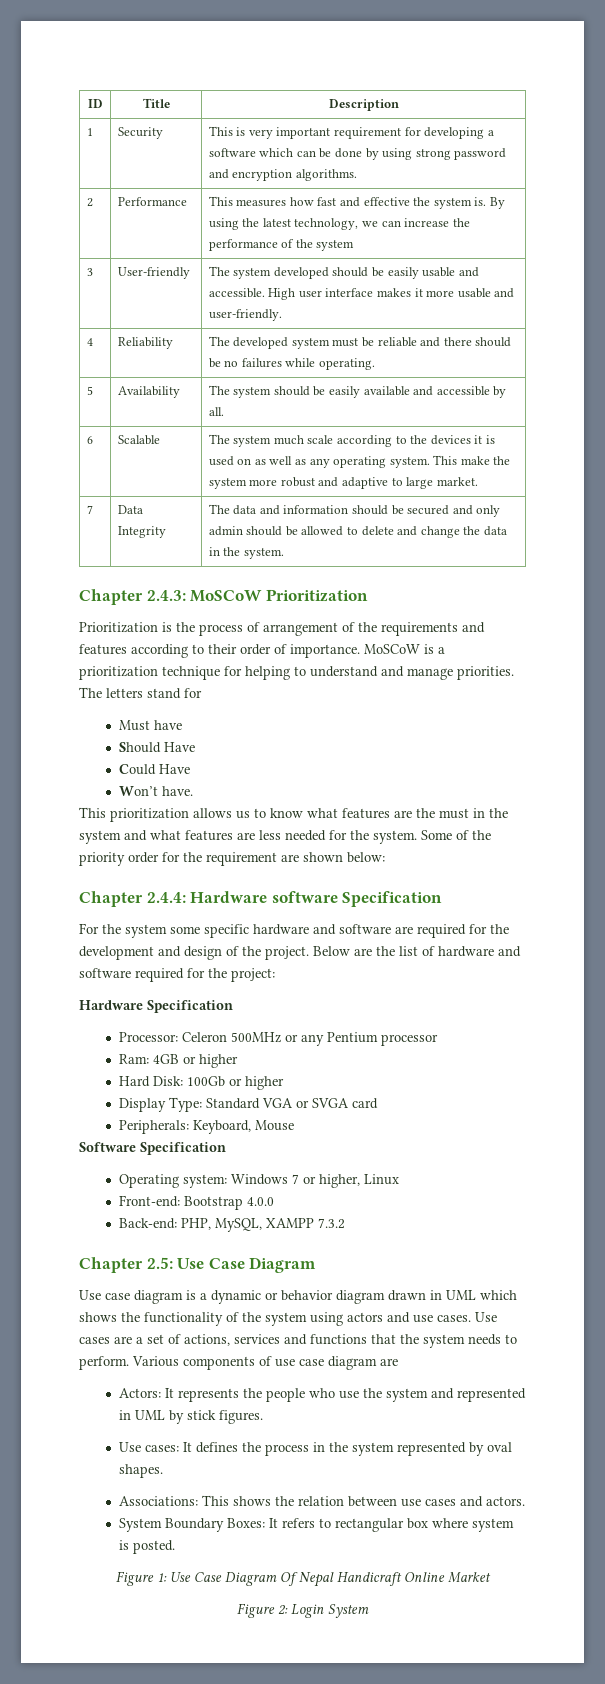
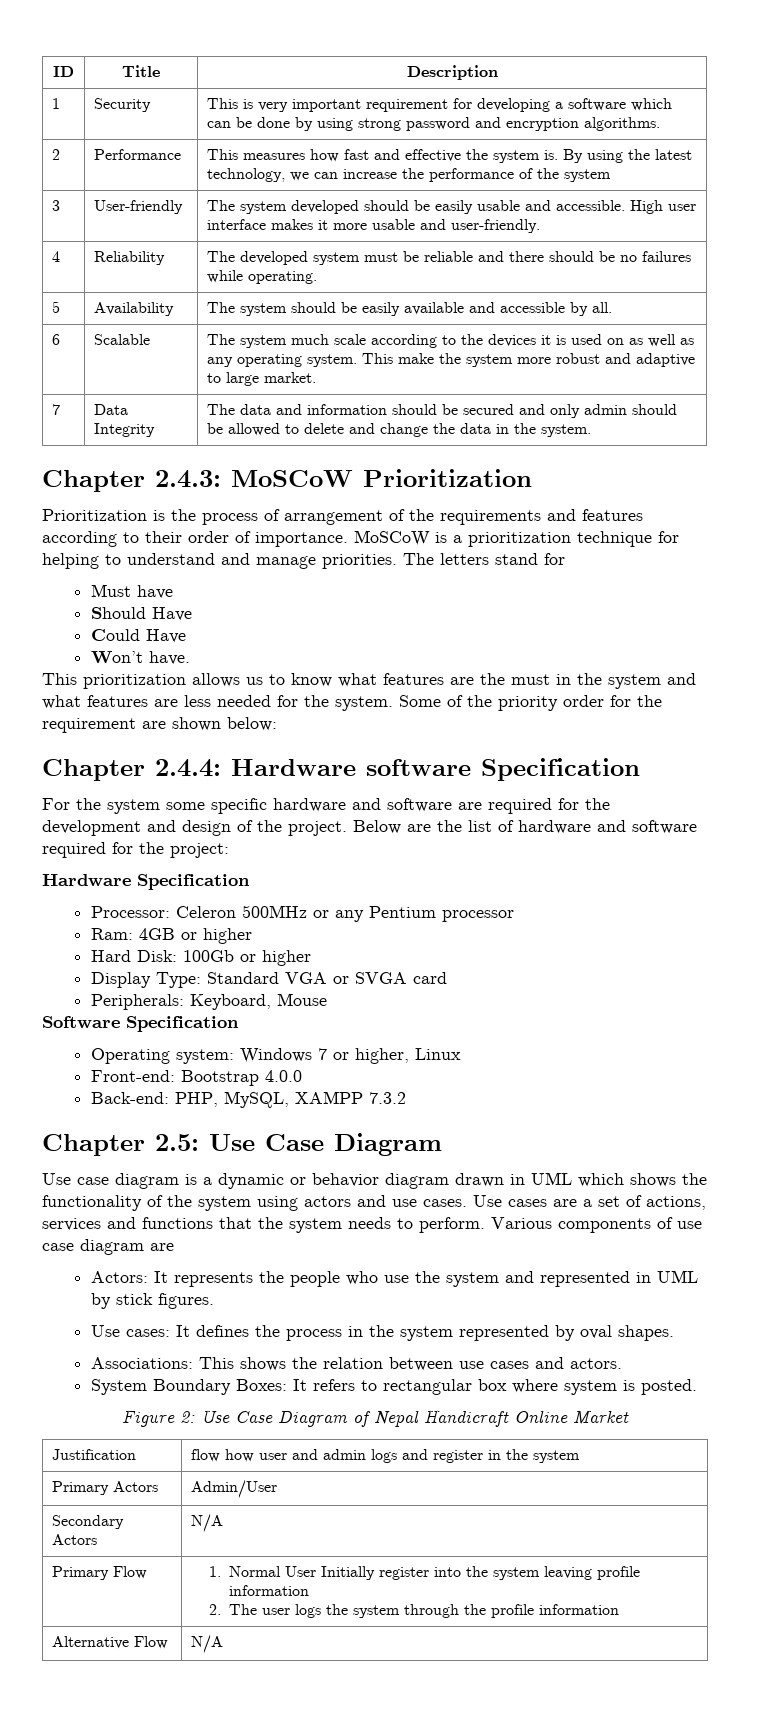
- Figure 1: Use Case Diagram Of Nepal Handicraft Online Market
+ Figure 2: Use Case Diagram of Nepal Handicraft Online Market
- Figure 2: Login System
+ Justification | flow how user and admin logs and register in the system
+ Primary Actors | Admin/User
+ Secondary Actors | N/A
+ Primary Flow | 1. Normal User Initially register into the system leaving profile information
+ 2. The user logs the system through the profile information
+ Alternative Flow | N/A

